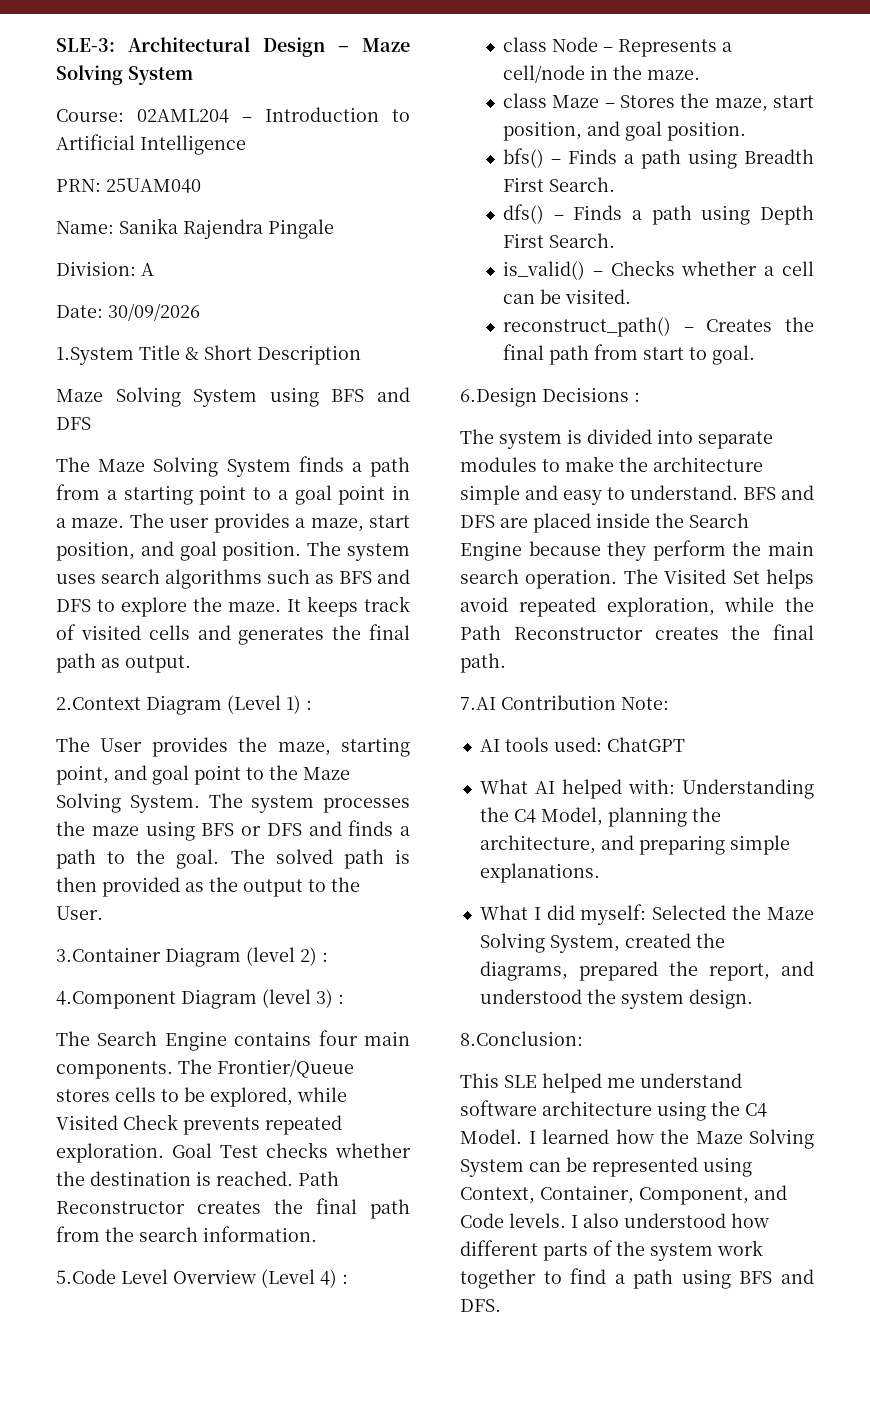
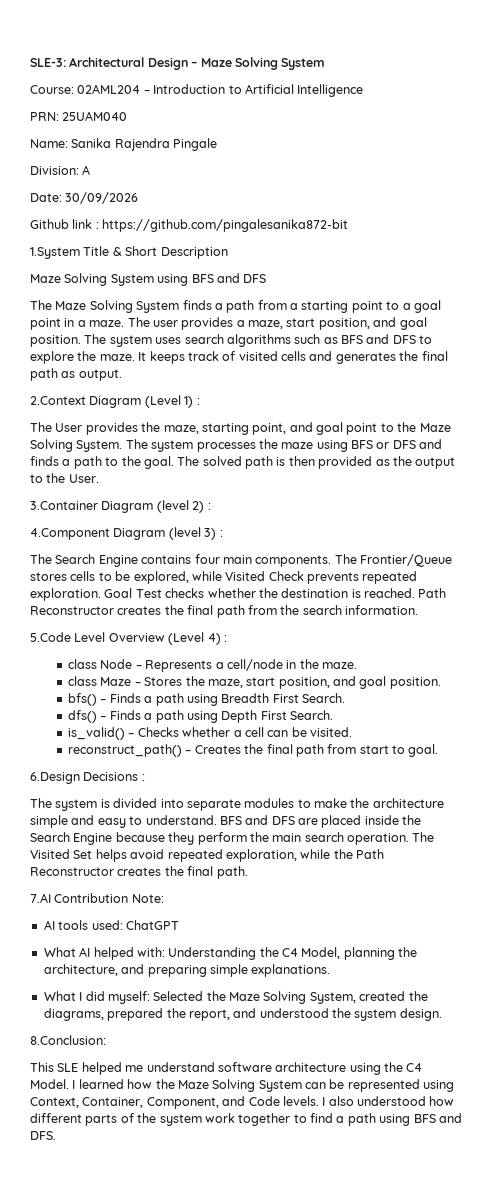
+ Github link : https://github.com/pingalesanika872-bit

